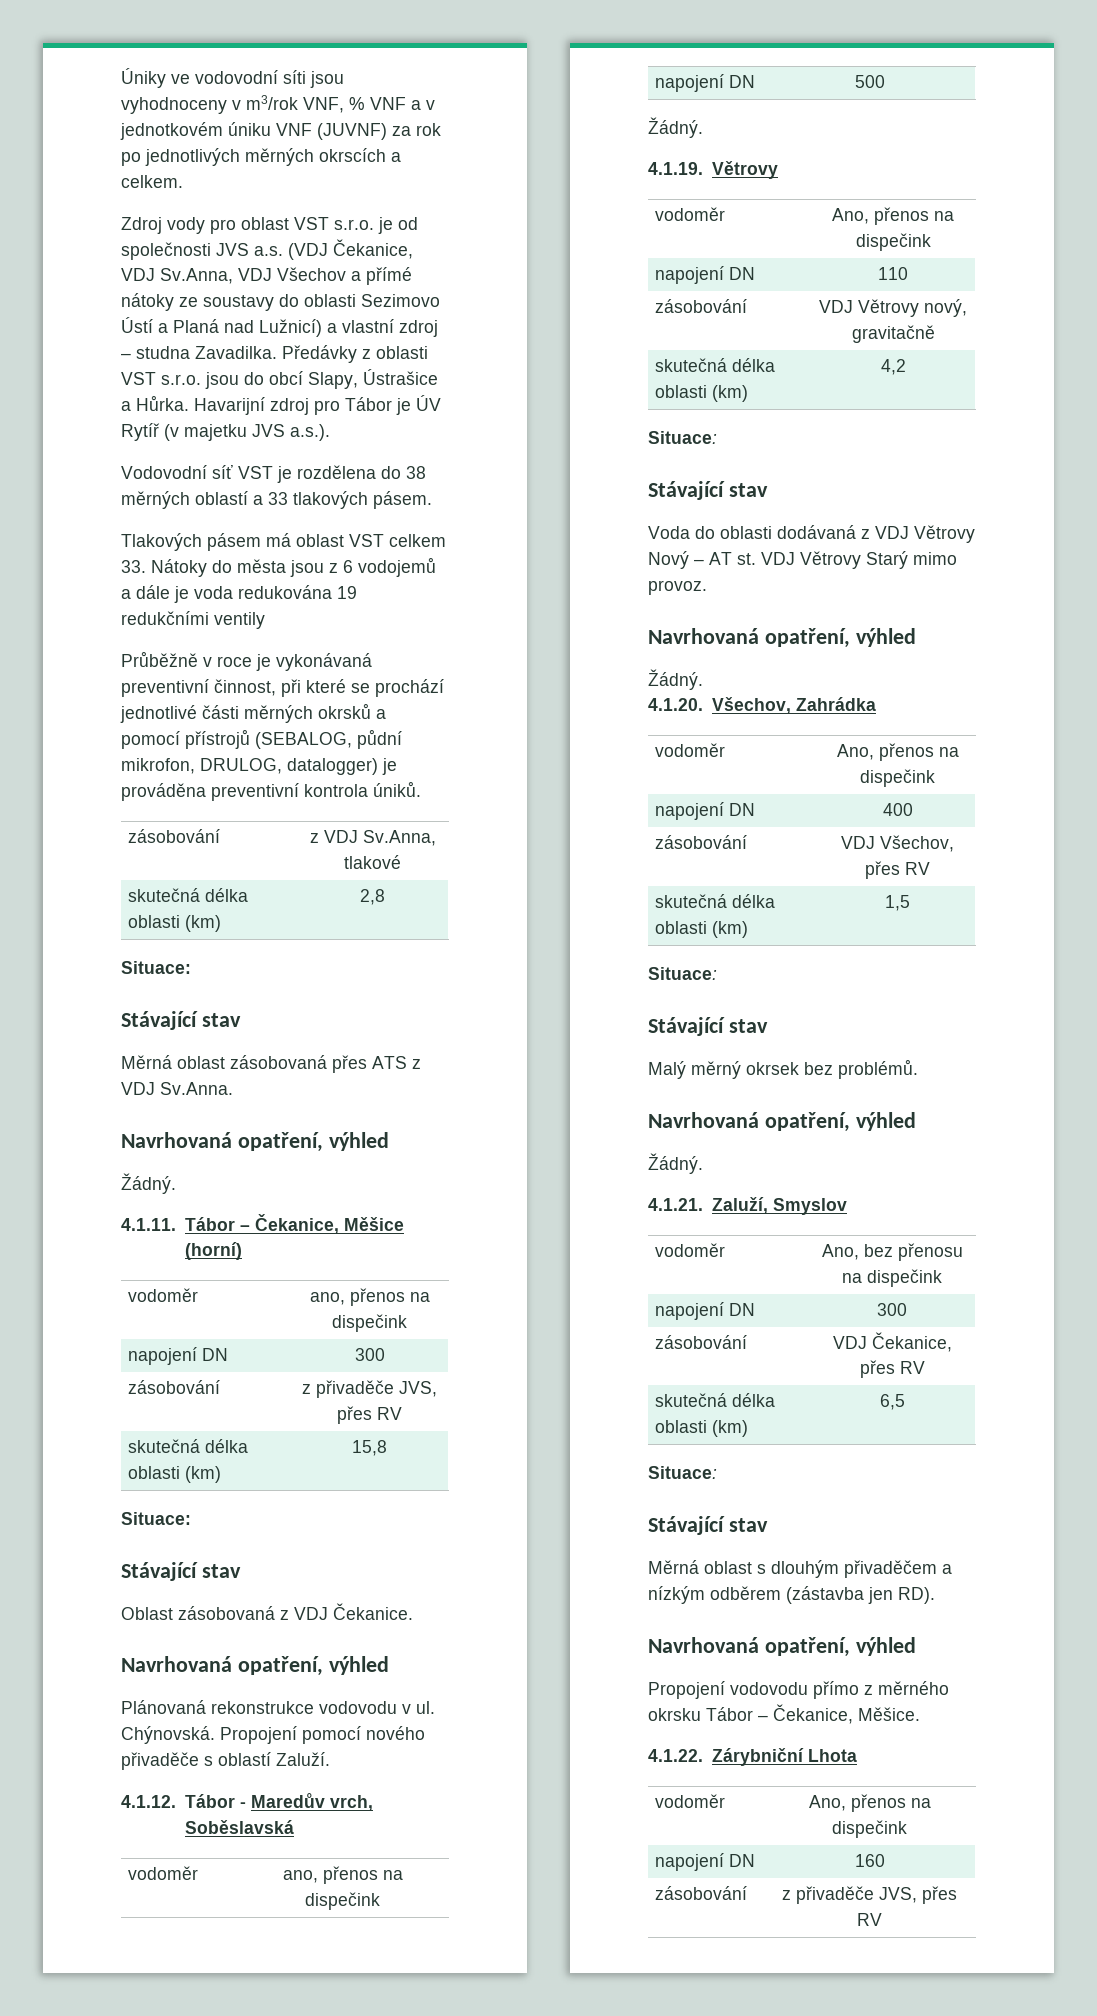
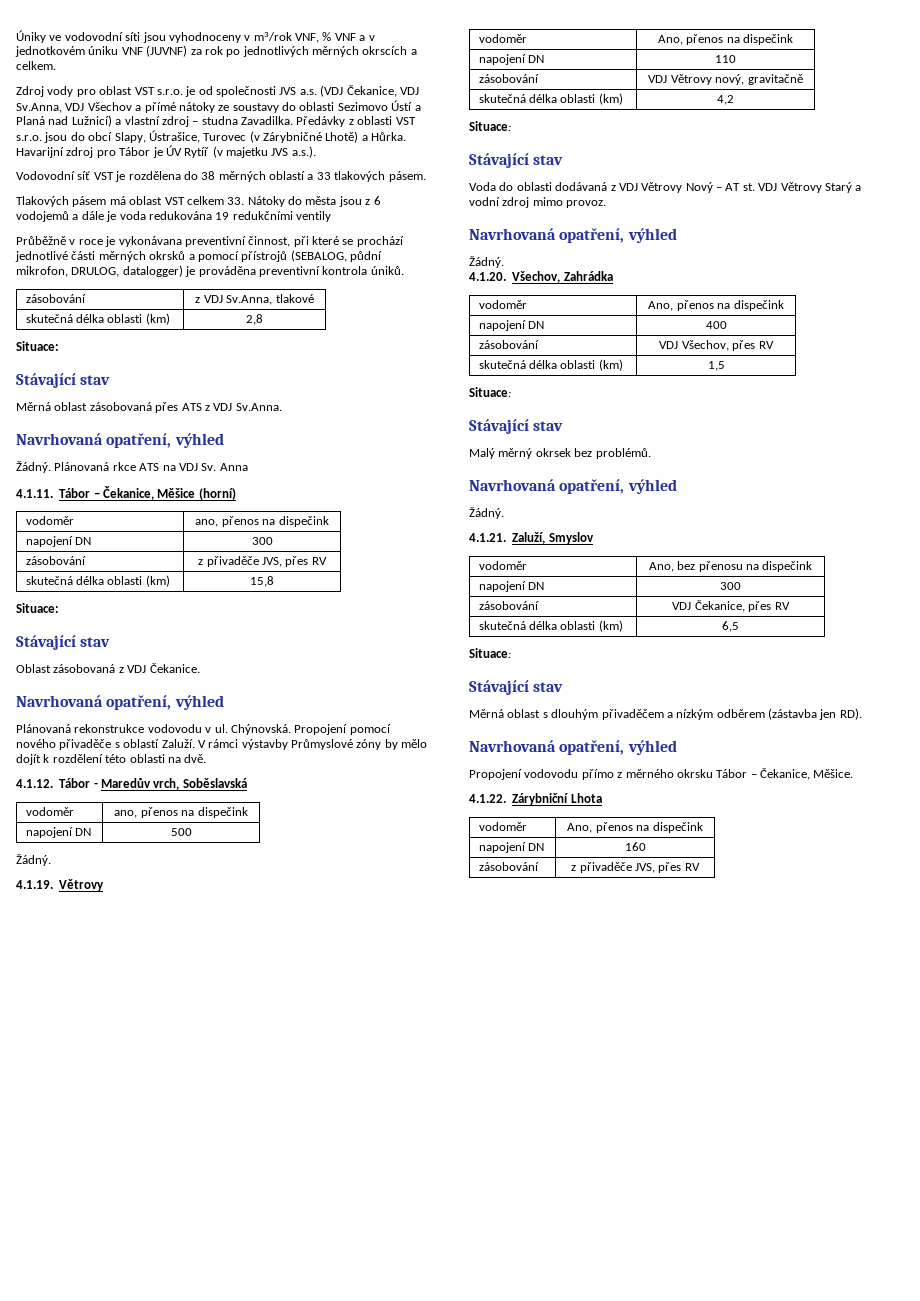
- Předávky z oblasti VST s.r.o. jsou do obcí Slapy, Ústrašice a Hůrka.
+ Předávky z oblasti VST s.r.o. jsou do obcí Slapy, Ústrašice, Turovec (v Zárybničné Lhotě) a Hůrka.
- Průběžně v roce je vykonávaná preventivní činnost, při které se prochází jednotlivé části měrných okrsků a pomocí přístrojů (SEBALOG, půdní mikrofon, DRULOG, datalogger) je prováděna preventivní kontrola úniků.
+ Průběžně v roce je vykonávana preventivní činnost, při které se prochází jednotlivé části měrných okrsků a pomocí přístrojů (SEBALOG, půdní mikrofon, DRULOG, datalogger) je prováděna preventivní kontrola úniků.
+ Plánovaná rkce ATS na VDJ Sv. Anna
+ V rámci výstavby Průmyslové zóny by mělo dojít k rozdělení této oblasti na dvě.
- VDJ Větrovy Starý mimo provoz.
+ VDJ Větrovy Starý a vodní zdroj mimo provoz.

